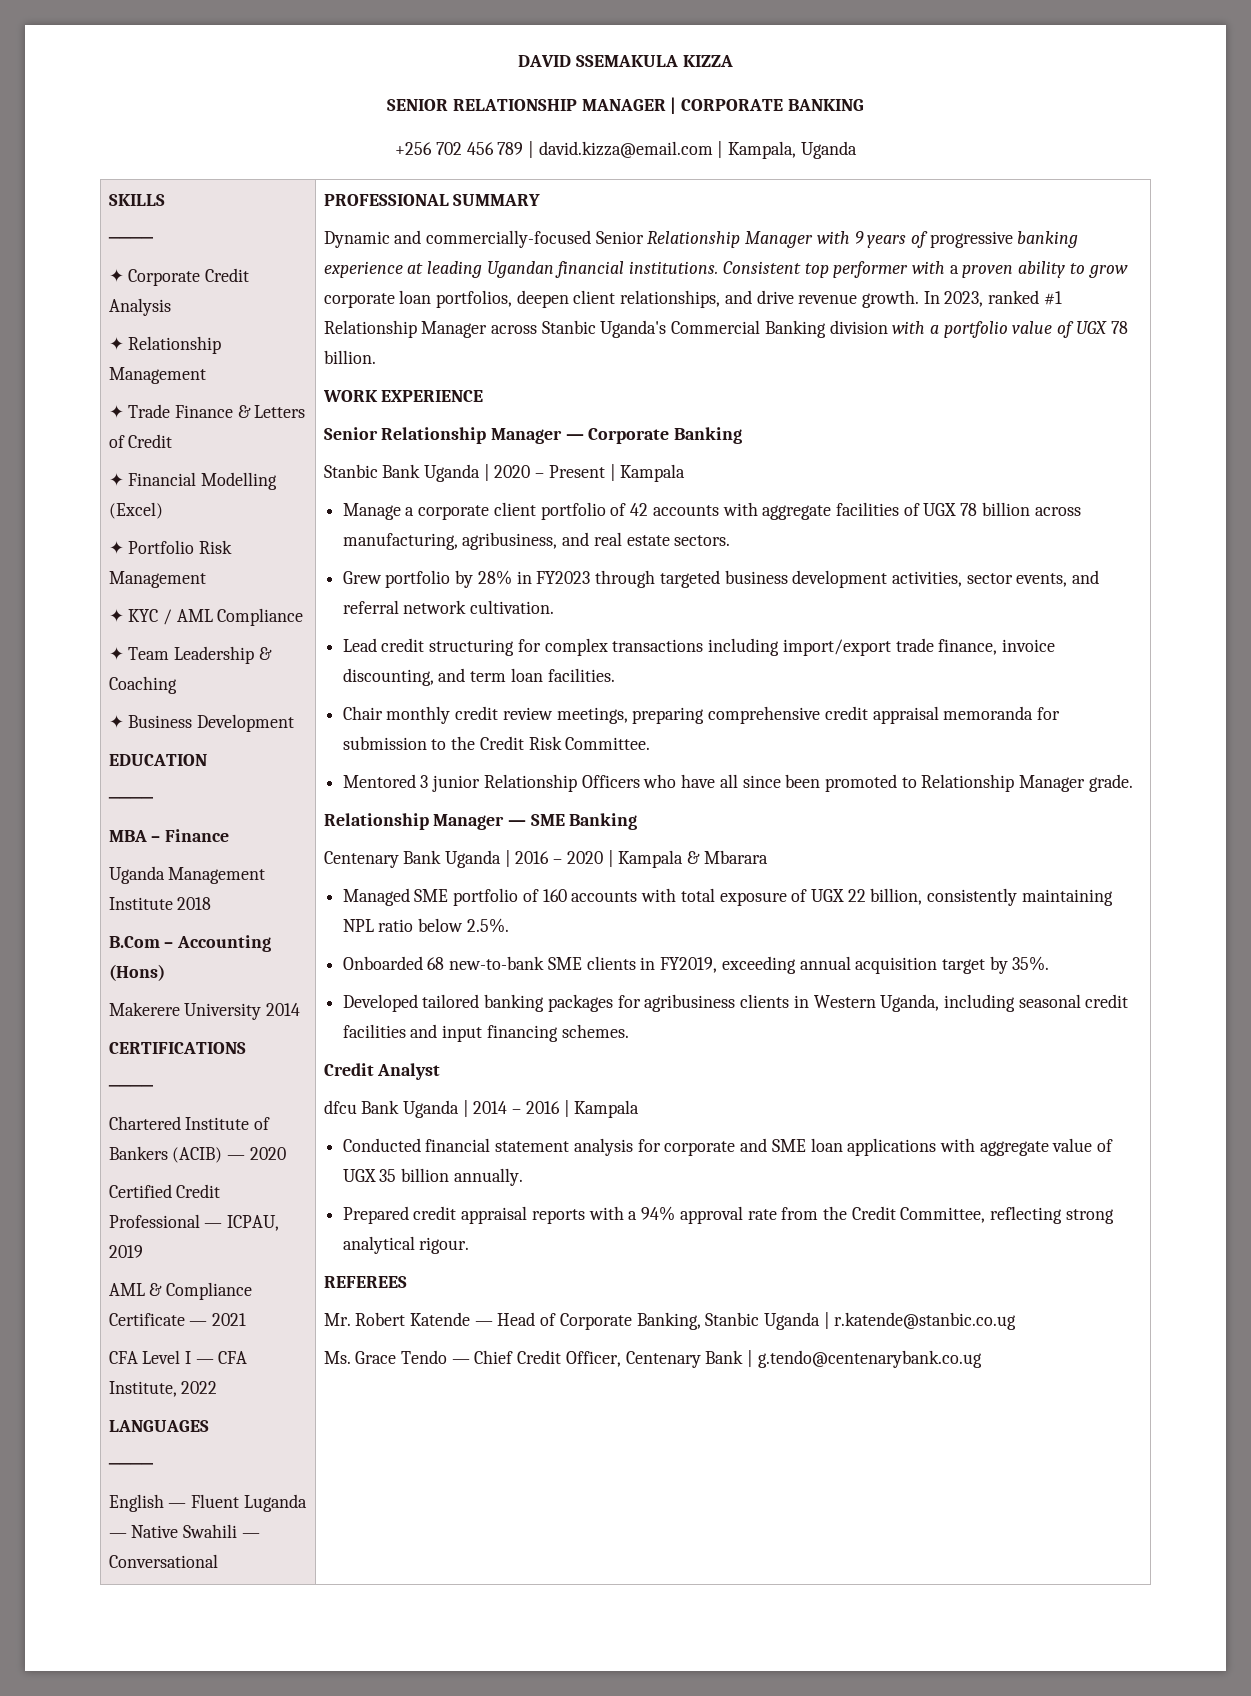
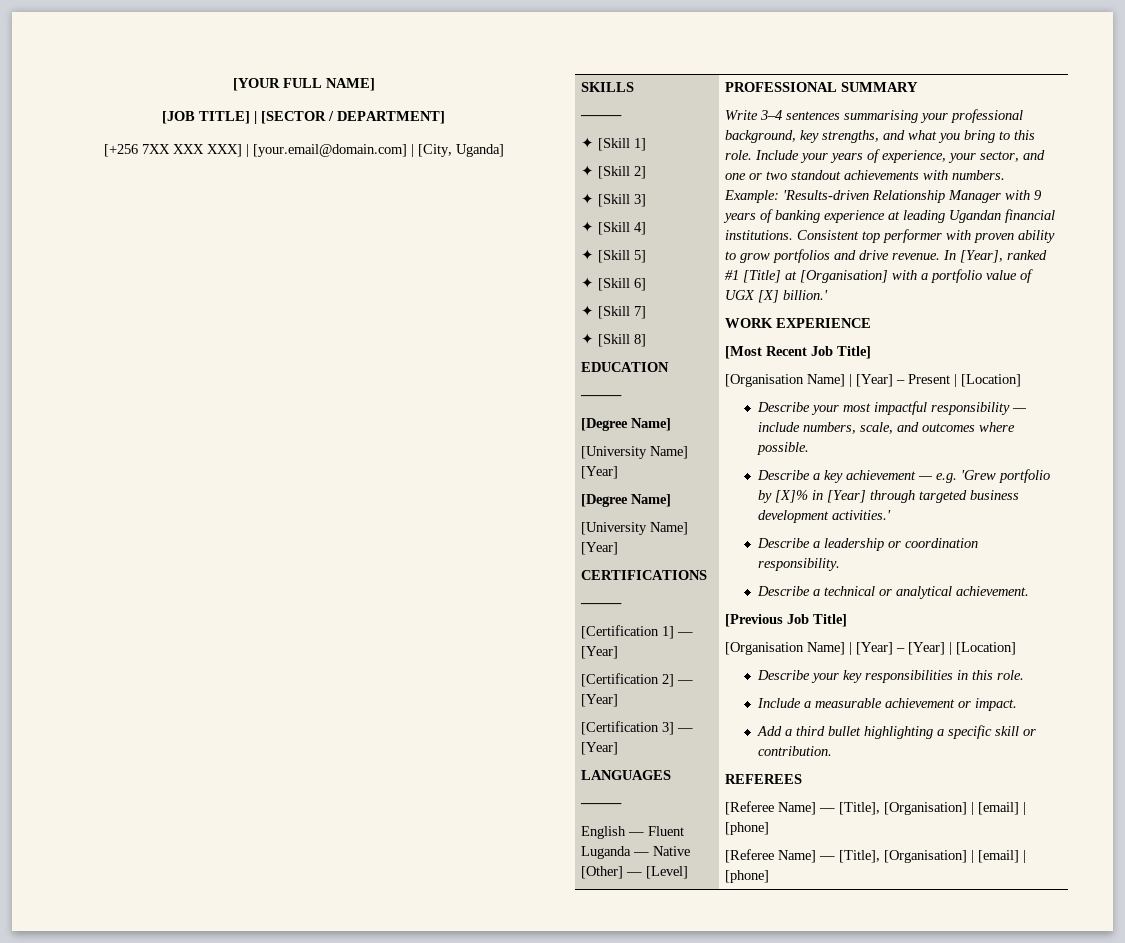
- DAVID SSEMAKULA KIZZA
- SENIOR RELATIONSHIP MANAGER | CORPORATE BANKING
- +256 702 456 789 | david.kizza@email.com | Kampala, Uganda
+ [YOUR FULL NAME]
+ [JOB TITLE] | [SECTOR / DEPARTMENT]
+ [+256 7XX XXX XXX] | [your.email@domain.com] | [City, Uganda]
- ✦ Corporate Credit Analysis
- ✦ Relationship Management
- ✦ Trade Finance & Letters of Credit
- ✦ Financial Modelling (Excel)
- ✦ Portfolio Risk Management
- ✦ KYC / AML Compliance
- ✦ Team Leadership & Coaching
- ✦ Business Development
+ ✦ [Skill 1]
+ ✦ [Skill 2]
+ ✦ [Skill 3]
+ ✦ [Skill 4]
+ ✦ [Skill 5]
+ ✦ [Skill 6]
+ ✦ [Skill 7]
+ ✦ [Skill 8]
  EDUCATION
  ────
- MBA – Finance
- Uganda Management Institute 2018
- B.Com – Accounting (Hons)
- Makerere University 2014
+ [Degree Name]
+ [University Name] [Year]
+ [Degree Name]
+ [University Name] [Year]
  CERTIFICATIONS
  ────
- Chartered Institute of Bankers (ACIB) — 2020
- Certified Credit Professional — ICPAU, 2019
- AML & Compliance Certificate — 2021
- CFA Level I — CFA Institute, 2022
+ [Certification 1] — [Year]
+ [Certification 2] — [Year]
+ [Certification 3] — [Year]
- English — Fluent Luganda — Native Swahili — Conversational
+ English — Fluent Luganda — Native [Other] — [Level]
- Dynamic and commercially-focused Senior Relationship Manager with 9 years of progressive banking experience at leading Ugandan financial institutions.
+ Write 3–4 sentences summarising your professional background, key strengths, and what you bring to this role. Include your years of experience, your sector, and one or two standout achievements with numbers. Example: 'Results-driven Relationship Manager with 9 years of banking experience at leading Ugandan financial institutions.
- Consistent top performer with a proven ability to grow corporate loan portfolios, deepen client relationships, and drive revenue growth. In 2023, ranked #1 Relationship Manager across Stanbic Uganda's Commercial Banking division with a portfolio value of UGX 78 billion.
+ Consistent top performer with proven ability to grow portfolios and drive revenue. In [Year], ranked #1 [Title] at [Organisation] with a portfolio value of UGX [X] billion.'
- Senior Relationship Manager — Corporate Banking
- Stanbic Bank Uganda | 2020 – Present | Kampala
- Manage a corporate client portfolio of 42 accounts with aggregate facilities of UGX 78 billion across manufacturing, agribusiness, and real estate sectors.
- Grew portfolio by 28% in FY2023 through targeted business development activities, sector events, and referral network cultivation.
- Lead credit structuring for complex transactions including import/export trade finance, invoice discounting, and term loan facilities.
- Chair monthly credit review meetings, preparing comprehensive credit appraisal memoranda for submission to the Credit Risk Committee.
- Mentored 3 junior Relationship Officers who have all since been promoted to Relationship Manager grade.
- Relationship Manager — SME Banking
- Centenary Bank Uganda | 2016 – 2020 | Kampala & Mbarara
- Managed SME portfolio of 160 accounts with total exposure of UGX 22 billion, consistently maintaining NPL ratio below 2.5%.
- Onboarded 68 new-to-bank SME clients in FY2019, exceeding annual acquisition target by 35%.
- Developed tailored banking packages for agribusiness clients in Western Uganda, including seasonal credit facilities and input financing schemes.
- Credit Analyst
- dfcu Bank Uganda | 2014 – 2016 | Kampala
- Conducted financial statement analysis for corporate and SME loan applications with aggregate value of UGX 35 billion annually.
- Prepared credit appraisal reports with a 94% approval rate from the Credit Committee, reflecting strong analytical rigour.
+ [Most Recent Job Title]
+ [Organisation Name] | [Year] – Present | [Location]
+ Describe your most impactful responsibility — include numbers, scale, and outcomes where possible.
+ Describe a key achievement — e.g. 'Grew portfolio by [X]% in [Year] through targeted business development activities.'
+ Describe a leadership or coordination responsibility.
+ Describe a technical or analytical achievement.
+ [Previous Job Title]
+ [Organisation Name] | [Year] – [Year] | [Location]
+ Describe your key responsibilities in this role.
+ Include a measurable achievement or impact.
+ Add a third bullet highlighting a specific skill or contribution.
  REFEREES
- Mr. Robert Katende — Head of Corporate Banking, Stanbic Uganda | r.katende@stanbic.co.ug
- Ms. Grace Tendo — Chief Credit Officer, Centenary Bank | g.tendo@centenarybank.co.ug
+ [Referee Name] — [Title], [Organisation] | [email] | [phone]
+ [Referee Name] — [Title], [Organisation] | [email] | [phone]

